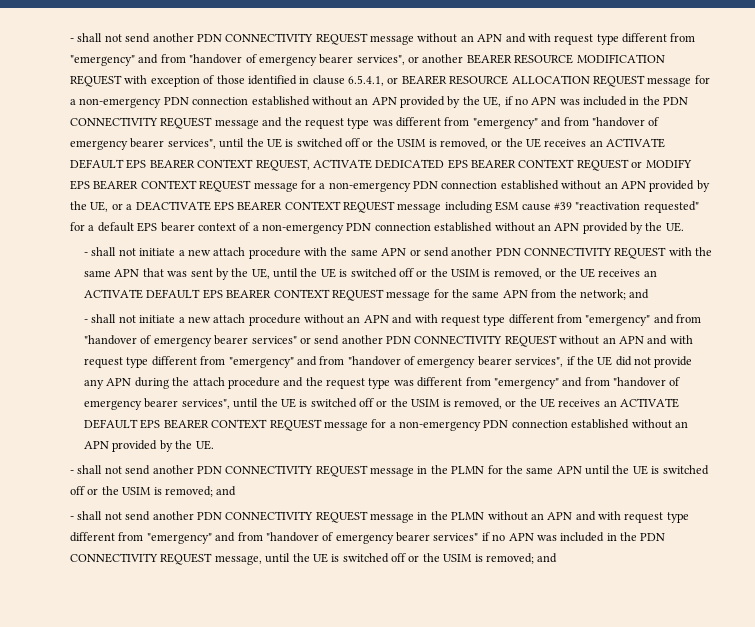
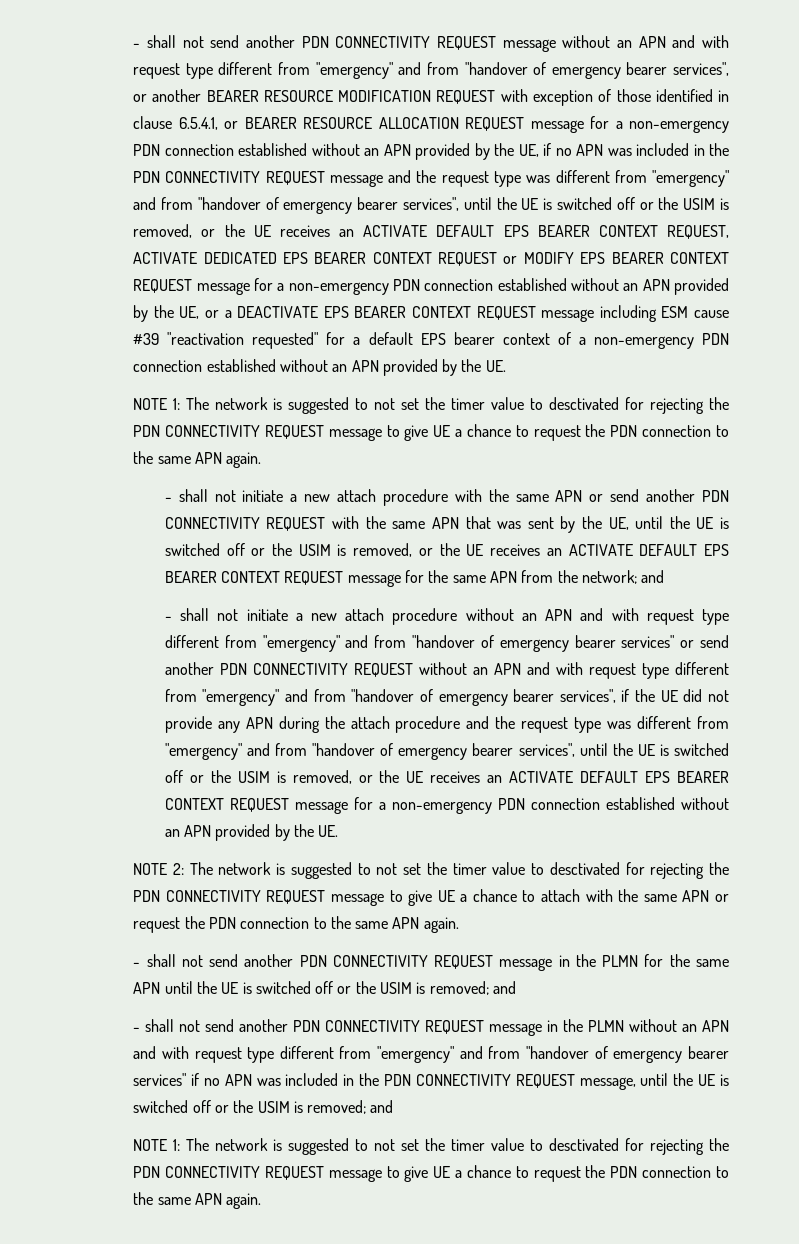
  - shall not send another PDN CONNECTIVITY REQUEST message without an APN and with request type different from "emergency" and from "handover of emergency bearer services", or another BEARER RESOURCE MODIFICATION REQUEST with exception of those identified in clause 6.5.4.1, or BEARER RESOURCE ALLOCATION REQUEST message for a non-emergency PDN connection established without an APN provided by the UE, if no APN was included in the PDN CONNECTIVITY REQUEST message and the request type was different from "emergency" and from "handover of emergency bearer services", until the UE is switched off or the USIM is removed, or the UE receives an ACTIVATE DEFAULT EPS BEARER CONTEXT REQUEST, ACTIVATE DEDICATED EPS BEARER CONTEXT REQUEST or MODIFY EPS BEARER CONTEXT REQUEST message for a non-emergency PDN connection established without an APN provided by the UE, or a DEACTIVATE EPS BEARER CONTEXT REQUEST message including ESM cause #39 "reactivation requested" for a default EPS bearer context of a non-emergency PDN connection established without an APN provided by the UE.
+ NOTE 1: The network is suggested to not set the timer value to desctivated for rejecting the PDN CONNECTIVITY REQUEST message to give UE a chance to request the PDN connection to the same APN again.
+ NOTE 2: The network is suggested to not set the timer value to desctivated for rejecting the PDN CONNECTIVITY REQUEST message to give UE a chance to attach with the same APN or request the PDN connection to the same APN again.
  - shall not send another PDN CONNECTIVITY REQUEST message in the PLMN without an APN and with request type different from "emergency" and from "handover of emergency bearer services" if no APN was included in the PDN CONNECTIVITY REQUEST message, until the UE is switched off or the USIM is removed; and
+ NOTE 1: The network is suggested to not set the timer value to desctivated for rejecting the PDN CONNECTIVITY REQUEST message to give UE a chance to request the PDN connection to the same APN again.

